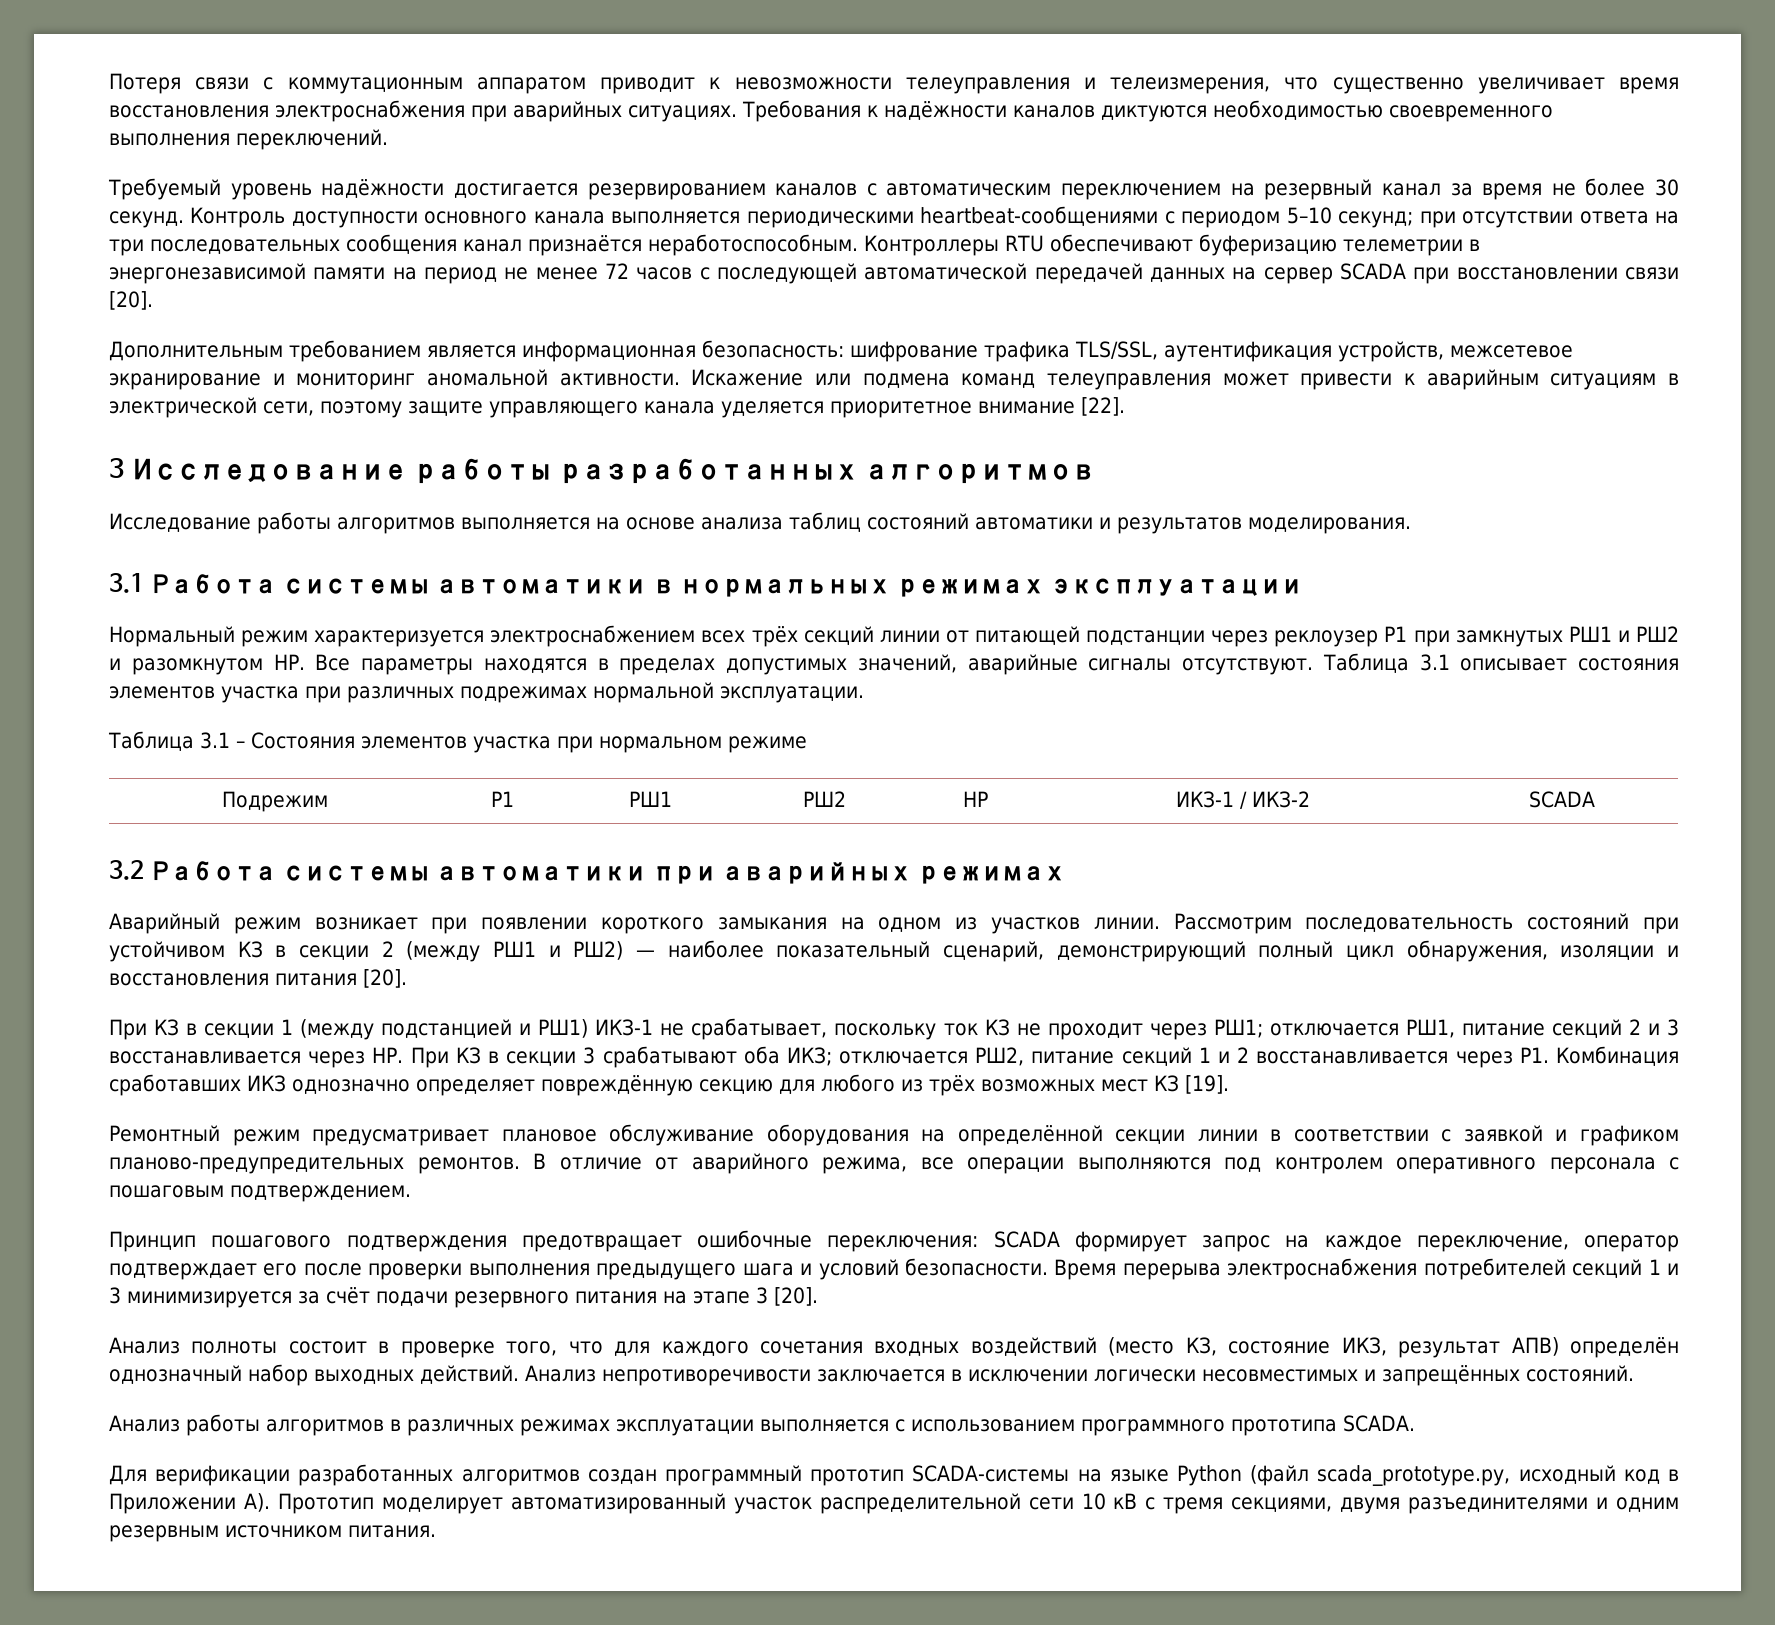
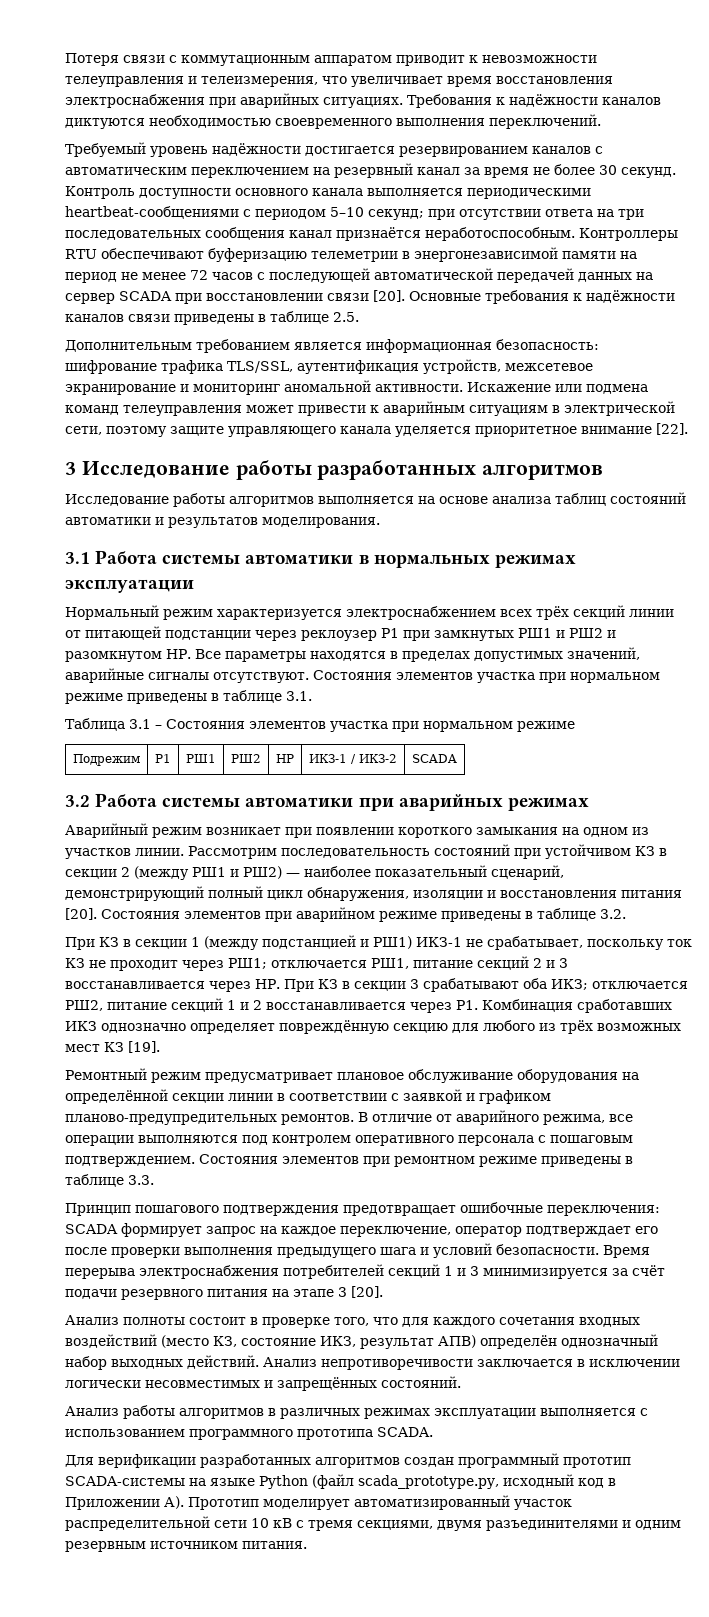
- Потеря связи с коммутационным аппаратом приводит к невозможности телеуправления и телеизмерения, что существенно увеличивает время восстановления электроснабжения при аварийных ситуациях.
+ Потеря связи с коммутационным аппаратом приводит к невозможности телеуправления и телеизмерения, что увеличивает время восстановления электроснабжения при аварийных ситуациях.
+ Основные требования к надёжности каналов связи приведены в таблице 2.5.
- Таблица 3.1 описывает состояния элементов участка при различных подрежимах нормальной эксплуатации.
+ Состояния элементов участка при нормальном режиме приведены в таблице 3.1.
+ Состояния элементов при аварийном режиме приведены в таблице 3.2.
+ Состояния элементов при ремонтном режиме приведены в таблице 3.3.

